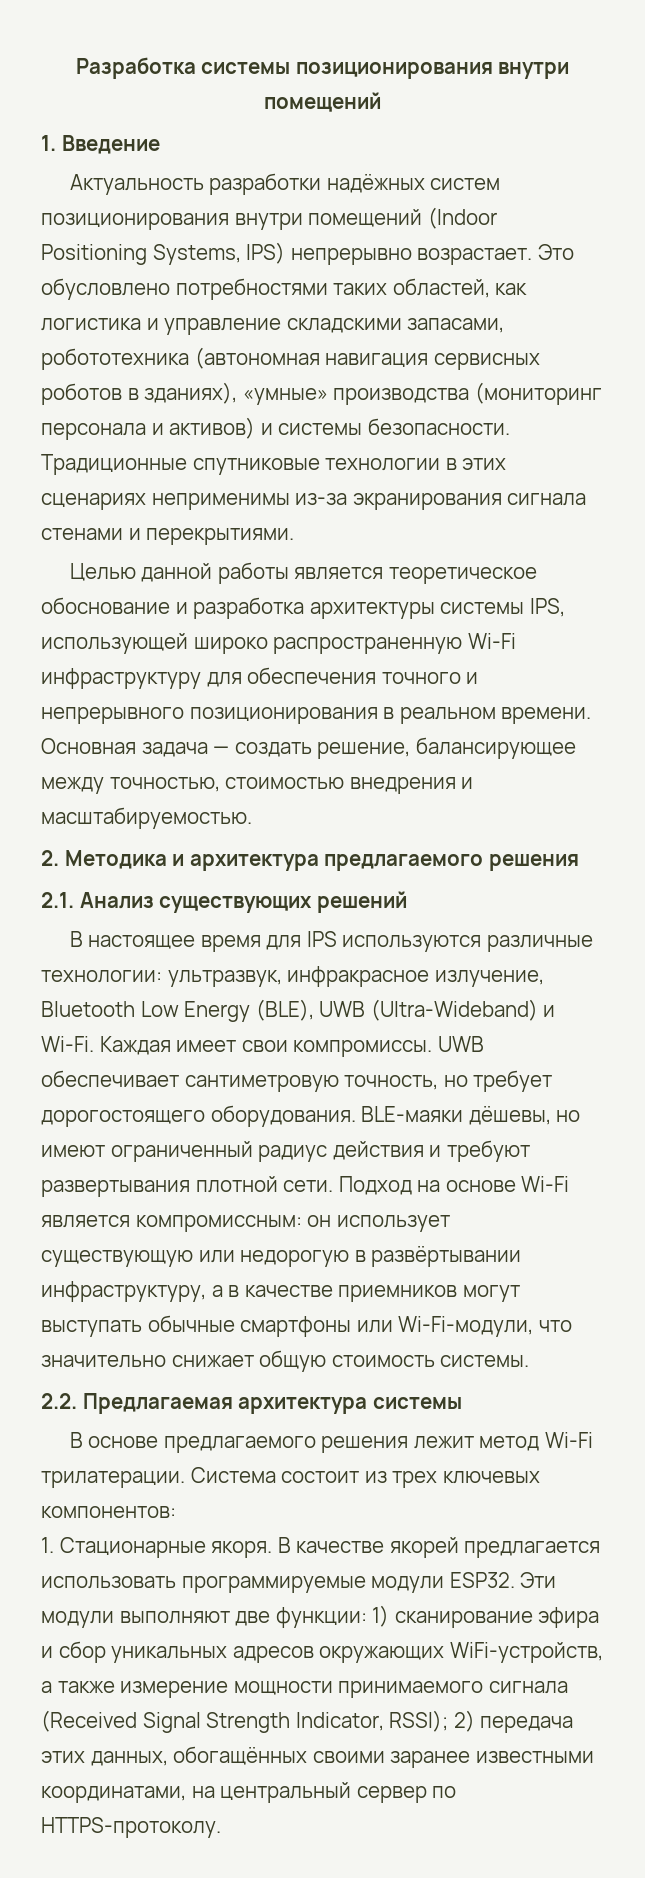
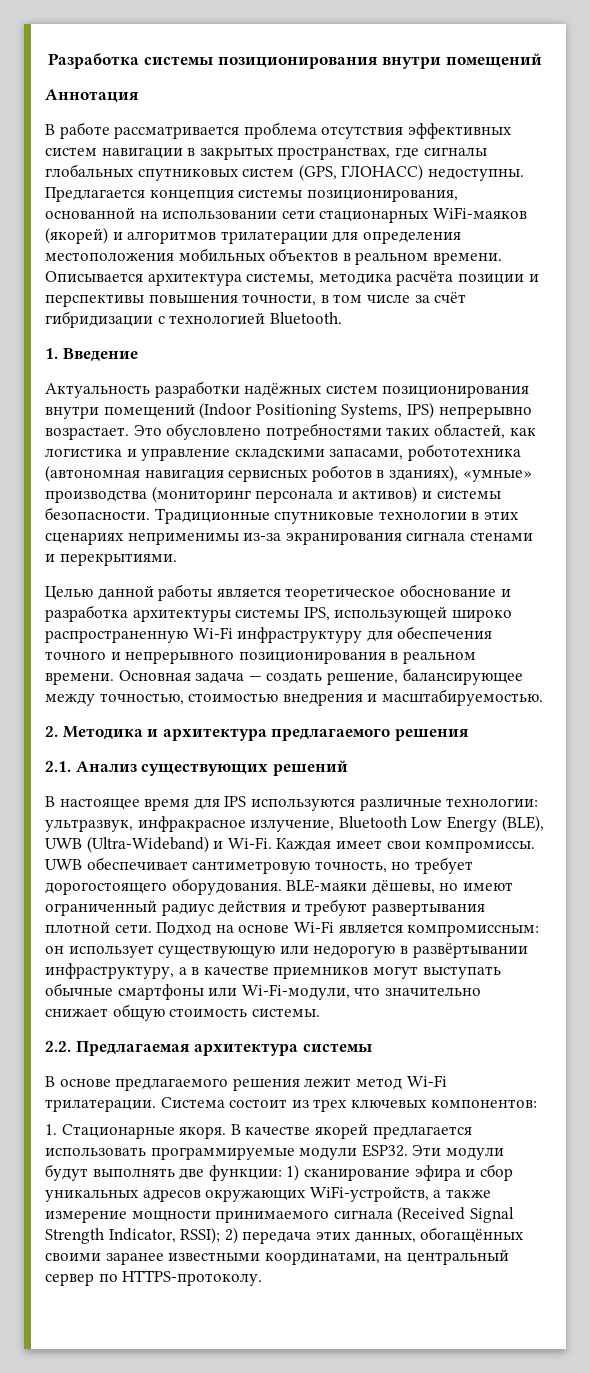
+ Аннотация
+ В работе рассматривается проблема отсутствия эффективных систем навигации в закрытых пространствах, где сигналы глобальных спутниковых систем (GPS, ГЛОНАСС) недоступны. Предлагается концепция системы позиционирования, основанной на использовании сети стационарных WiFi-маяков (якорей) и алгоритмов трилатерации для определения местоположения мобильных объектов в реальном времени. Описывается архитектура системы, методика расчёта позиции и перспективы повышения точности, в том числе за счёт гибридизации с технологией Bluetooth.
- Эти модули выполняют две функции: 1) сканирование эфира и сбор уникальных адресов окружающих WiFi-устройств, а также измерение мощности принимаемого сигнала (Received Signal Strength Indicator, RSSI); 2) передача этих данных, обогащённых своими заранее известными координатами, на центральный сервер по HTTPS-протоколу.
+ Эти модули будут выполнять две функции: 1) сканирование эфира и сбор уникальных адресов окружающих WiFi-устройств, а также измерение мощности принимаемого сигнала (Received Signal Strength Indicator, RSSI); 2) передача этих данных, обогащённых своими заранее известными координатами, на центральный сервер по HTTPS-протоколу.

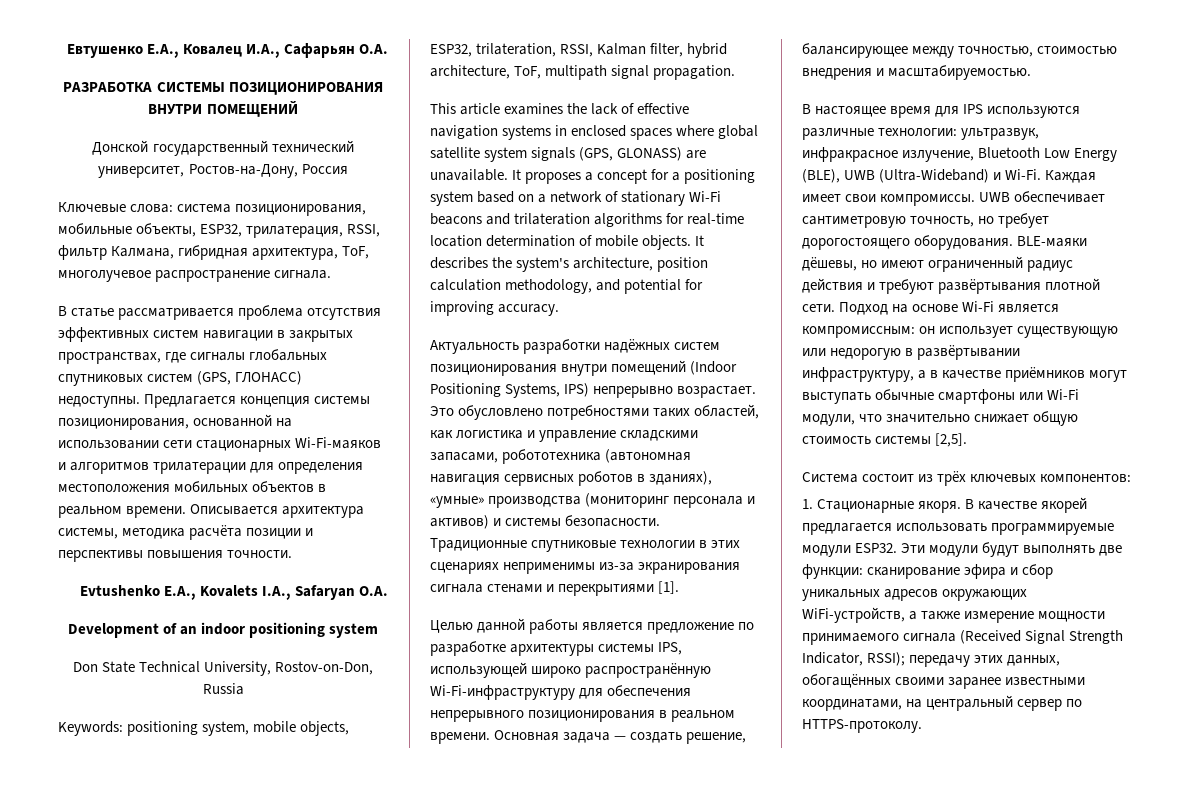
- Разработка системы позиционирования внутри помещений
- Аннотация
- В работе рассматривается проблема отсутствия эффективных систем навигации в закрытых пространствах, где сигналы глобальных спутниковых систем (GPS, ГЛОНАСС) недоступны.
+ Евтушенко Е.А., Ковалец И.А., Сафарьян О.А.
+ РАЗРАБОТКА СИСТЕМЫ ПОЗИЦИОНИРОВАНИЯ ВНУТРИ ПОМЕЩЕНИЙ
+ Донской государственный технический университет, Ростов-на-Дону, Россия
+ Ключевые слова: система позиционирования, мобильные объекты, ESP32, трилатерация, RSSI, фильтр Калмана, гибридная архитектура, ToF, многолучевое распространение сигнала.
+ В статье рассматривается проблема отсутствия эффективных систем навигации в закрытых пространствах, где сигналы глобальных спутниковых систем (GPS, ГЛОНАСС) недоступны.
- Предлагается концепция системы позиционирования, основанной на использовании сети стационарных WiFi-маяков (якорей) и алгоритмов трилатерации для определения местоположения мобильных объектов в реальном времени.
+ Предлагается концепция системы позиционирования, основанной на использовании сети стационарных Wi-Fi-маяков и алгоритмов трилатерации для определения местоположения мобильных объектов в реальном времени.
- Описывается архитектура системы, методика расчёта позиции и перспективы повышения точности, в том числе за счёт гибридизации с технологией Bluetooth.
- 1. Введение
+ Описывается архитектура системы, методика расчёта позиции и перспективы повышения точности.
+ Evtushenko E.A., Kovalets I.A., Safaryan O.A.
+ Development of an indoor positioning system
+ Don State Technical University, Rostov-on-Don, Russia
+ Keywords: positioning system, mobile objects, ESP32, trilateration, RSSI, Kalman filter, hybrid architecture, ToF, multipath signal propagation.
+ This article examines the lack of effective navigation systems in enclosed spaces where global satellite system signals (GPS, GLONASS) are unavailable. It proposes a concept for a positioning system based on a network of stationary Wi-Fi beacons and trilateration algorithms for real-time location determination of mobile objects. It describes the system's architecture, position calculation methodology, and potential for improving accuracy.
- Традиционные спутниковые технологии в этих сценариях неприменимы из-за экранирования сигнала стенами и перекрытиями.
+ Традиционные спутниковые технологии в этих сценариях неприменимы из-за экранирования сигнала стенами и перекрытиями [1].
- Целью данной работы является теоретическое обоснование и разработка архитектуры системы IPS, использующей широко распространенную Wi-Fi инфраструктуру для обеспечения точного и непрерывного позиционирования в реальном времени.
+ Целью данной работы является предложение по разработке архитектуры системы IPS, использующей широко распространённую Wi-Fi-инфраструктуру для обеспечения непрерывного позиционирования в реальном времени.
- 2. Методика и архитектура предлагаемого решения
- 2.1. Анализ существующих решений
- BLE-маяки дёшевы, но имеют ограниченный радиус действия и требуют развертывания плотной сети.
+ BLE-маяки дёшевы, но имеют ограниченный радиус действия и требуют развёртывания плотной сети.
- Подход на основе Wi-Fi является компромиссным: он использует существующую или недорогую в развёртывании инфраструктуру, а в качестве приемников могут выступать обычные смартфоны или Wi-Fi-модули, что значительно снижает общую стоимость системы.
- 2.2. Предлагаемая архитектура системы
- В основе предлагаемого решения лежит метод Wi-Fi трилатерации. Система состоит из трех ключевых компонентов:
+ Подход на основе Wi-Fi является компромиссным: он использует существующую или недорогую в развёртывании инфраструктуру, а в качестве приёмников могут выступать обычные смартфоны или Wi-Fi модули, что значительно снижает общую стоимость системы [2,5].
+ Система состоит из трёх ключевых компонентов:
- Эти модули будут выполнять две функции: 1) сканирование эфира и сбор уникальных адресов окружающих WiFi-устройств, а также измерение мощности принимаемого сигнала (Received Signal Strength Indicator, RSSI); 2) передача этих данных, обогащённых своими заранее известными координатами, на центральный сервер по HTTPS-протоколу.
+ Эти модули будут выполнять две функции: сканирование эфира и сбор уникальных адресов окружающих WiFi-устройств, а также измерение мощности принимаемого сигнала (Received Signal Strength Indicator, RSSI); передачу этих данных, обогащённых своими заранее известными координатами, на центральный сервер по HTTPS-протоколу.

